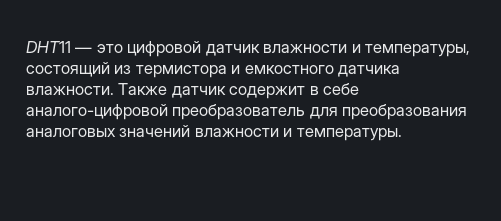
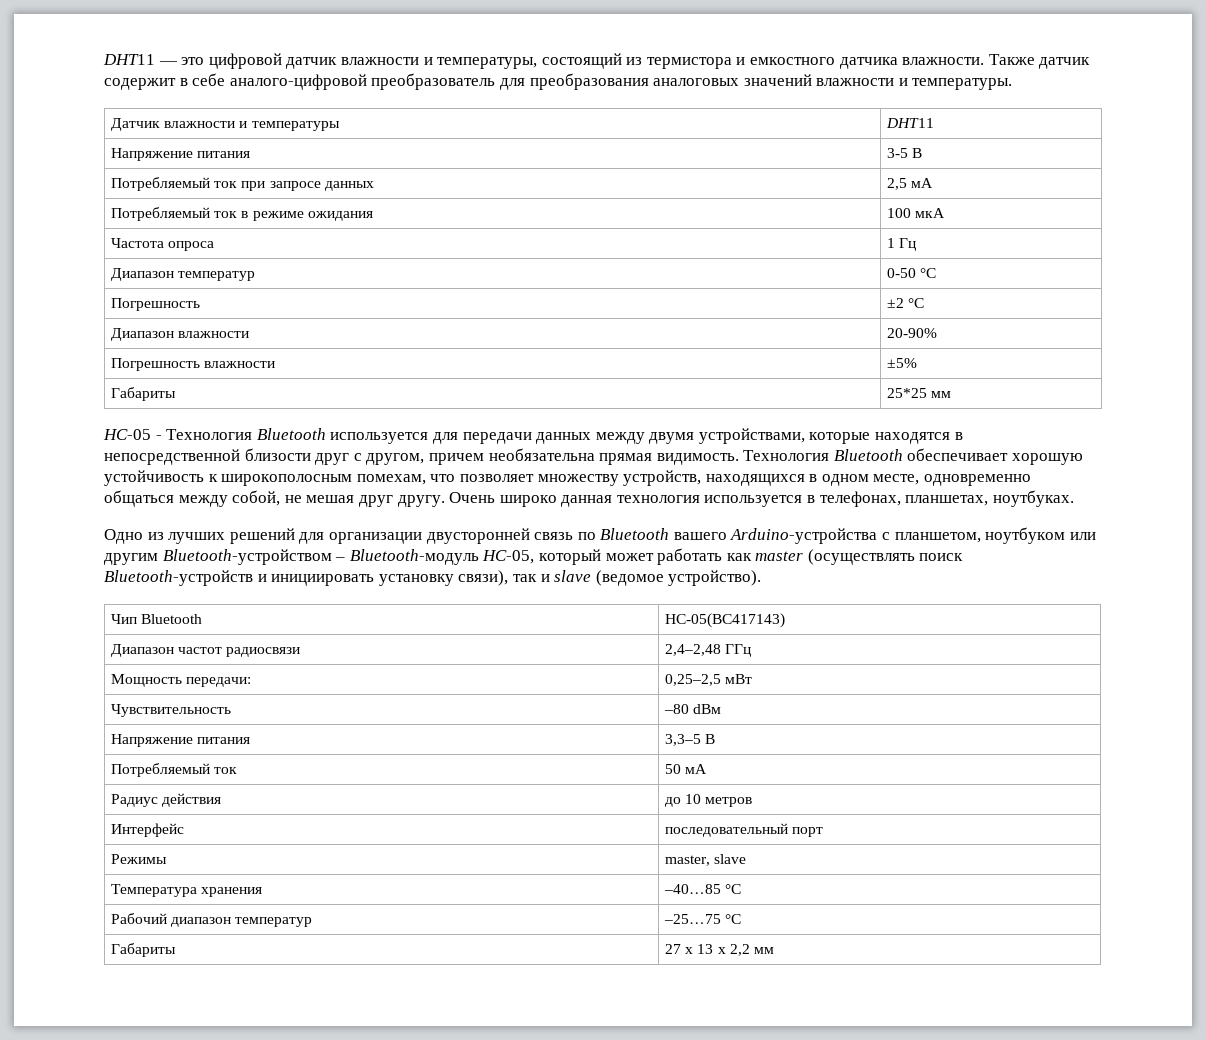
+ Датчик влажности и температуры | DHT11
+ Напряжение питания | 3-5 В
+ Потребляемый ток при запросе данных | 2,5 мА
+ Потребляемый ток в режиме ожидания | 100 мкА
+ Частота опроса | 1 Гц
+ Диапазон температур | 0-50 °С
+ Погрешность | ±2 °С
+ Диапазон влажности | 20-90%
+ Погрешность влажности | ±5%
+ Габариты | 25*25 мм
+ HC-05 - Технология Bluetooth используется для передачи данных между двумя устройствами, которые находятся в непосредственной близости друг с другом, причем необязательна прямая видимость. Технология Bluetooth обеспечивает хорошую устойчивость к широкополосным помехам, что позволяет множеству устройств, находящихся в одном месте, одновременно общаться между собой, не мешая друг другу. Очень широко данная технология используется в телефонах, планшетах, ноутбуках.
+ Одно из лучших решений для организации двусторонней связь по Bluetooth вашего Arduino-устройства с планшетом, ноутбуком или другим Bluetooth-устройством – Bluetooth-модуль HC-05, который может работать как master (осуществлять поиск Bluetooth-устройств и инициировать установку связи), так и slave (ведомое устройство).
+ Чип Bluetooth | HC-05(BC417143)
+ Диапазон частот радиосвязи | 2,4–2,48 ГГц
+ Мощность передачи: | 0,25–2,5 мВт
+ Чувствительность | –80 dBм
+ Напряжение питания | 3,3–5 В
+ Потребляемый ток | 50 мА
+ Радиус действия | до 10 метров
+ Интерфейс | последовательный порт
+ Режимы | master, slave
+ Температура хранения | –40…85 °C
+ Рабочий диапазон температур | –25…75 °C
+ Габариты | 27 x 13 x 2,2 мм

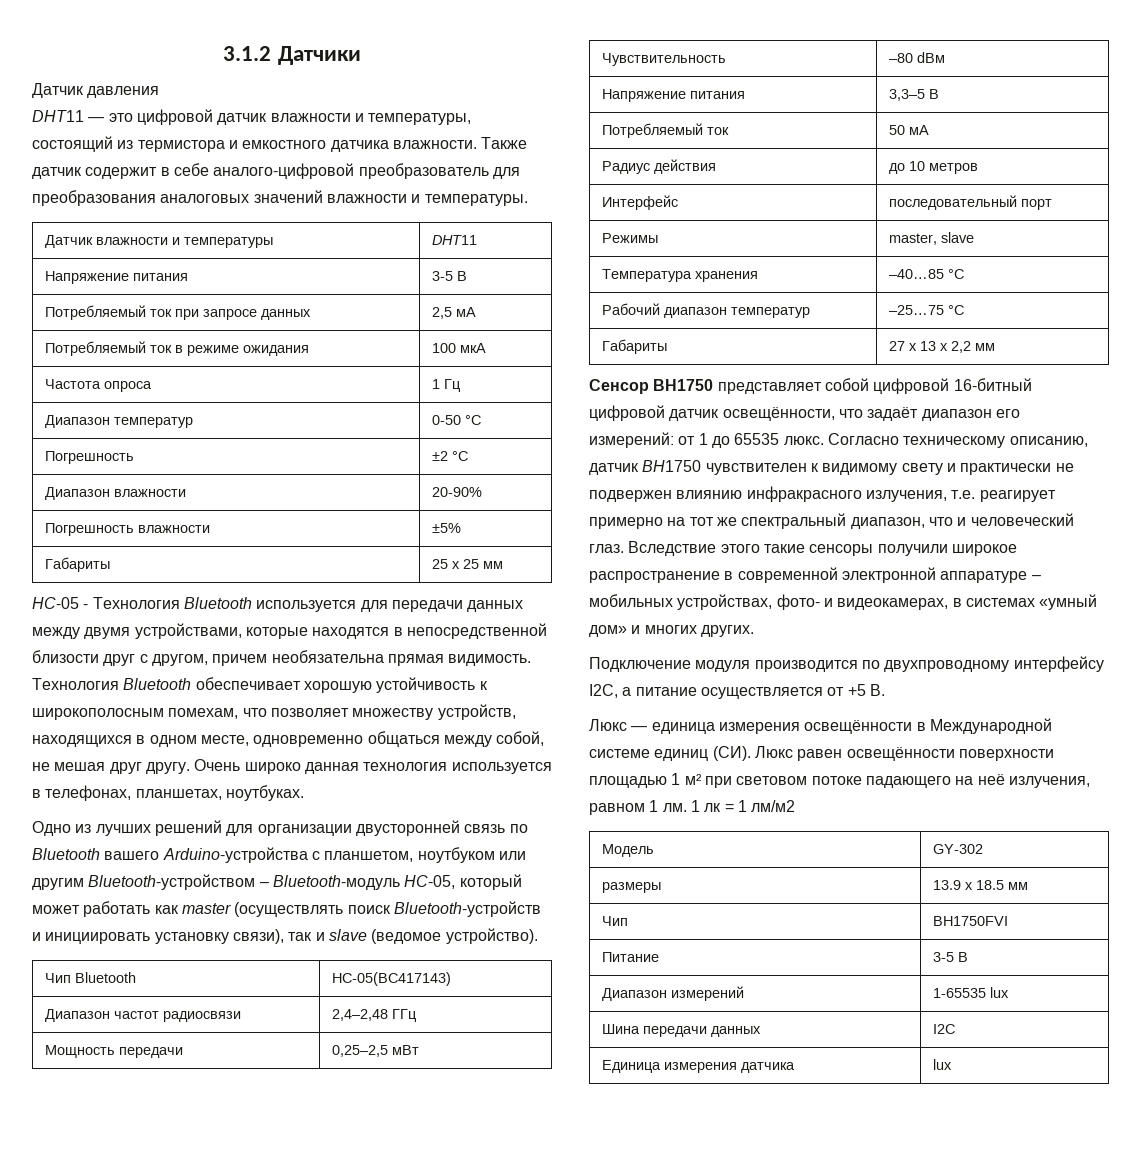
+ 3.1.2 Датчики
+ Датчик давления
- Габариты | 25*25 мм
+ Габариты | 25 х 25 мм
- Мощность передачи: | 0,25–2,5 мВт
+ Мощность передачи | 0,25–2,5 мВт
+ Сенсор BH1750 представляет собой цифровой 16-битный цифровой датчик освещённости, что задаёт диапазон его измерений: от 1 до 65535 люкс. Согласно техническому описанию, датчик BH1750 чувствителен к видимому свету и практически не подвержен влиянию инфракрасного излучения, т.е. реагирует примерно на тот же спектральный диапазон, что и человеческий глаз. Вследствие этого такие сенсоры получили широкое распространение в современной электронной аппаратуре – мобильных устройствах, фото- и видеокамерах, в системах «умный дом» и многих других.
+ Подключение модуля производится по двухпроводному интерфейсу I2C, а питание осуществляется от +5 В.
+ Люкс — единица измерения освещённости в Международной системе единиц (СИ). Люкс равен освещённости поверхности площадью 1 м² при световом потоке падающего на неё излучения, равном 1 лм. 1 лк = 1 лм/м2
+ Модель | GY-302
+ размеры | 13.9 х 18.5 мм
+ Чип | BH1750FVI
+ Питание | 3-5 В
+ Диапазон измерений | 1-65535 lux
+ Шина передачи данных | I2C
+ Единица измерения датчика | lux

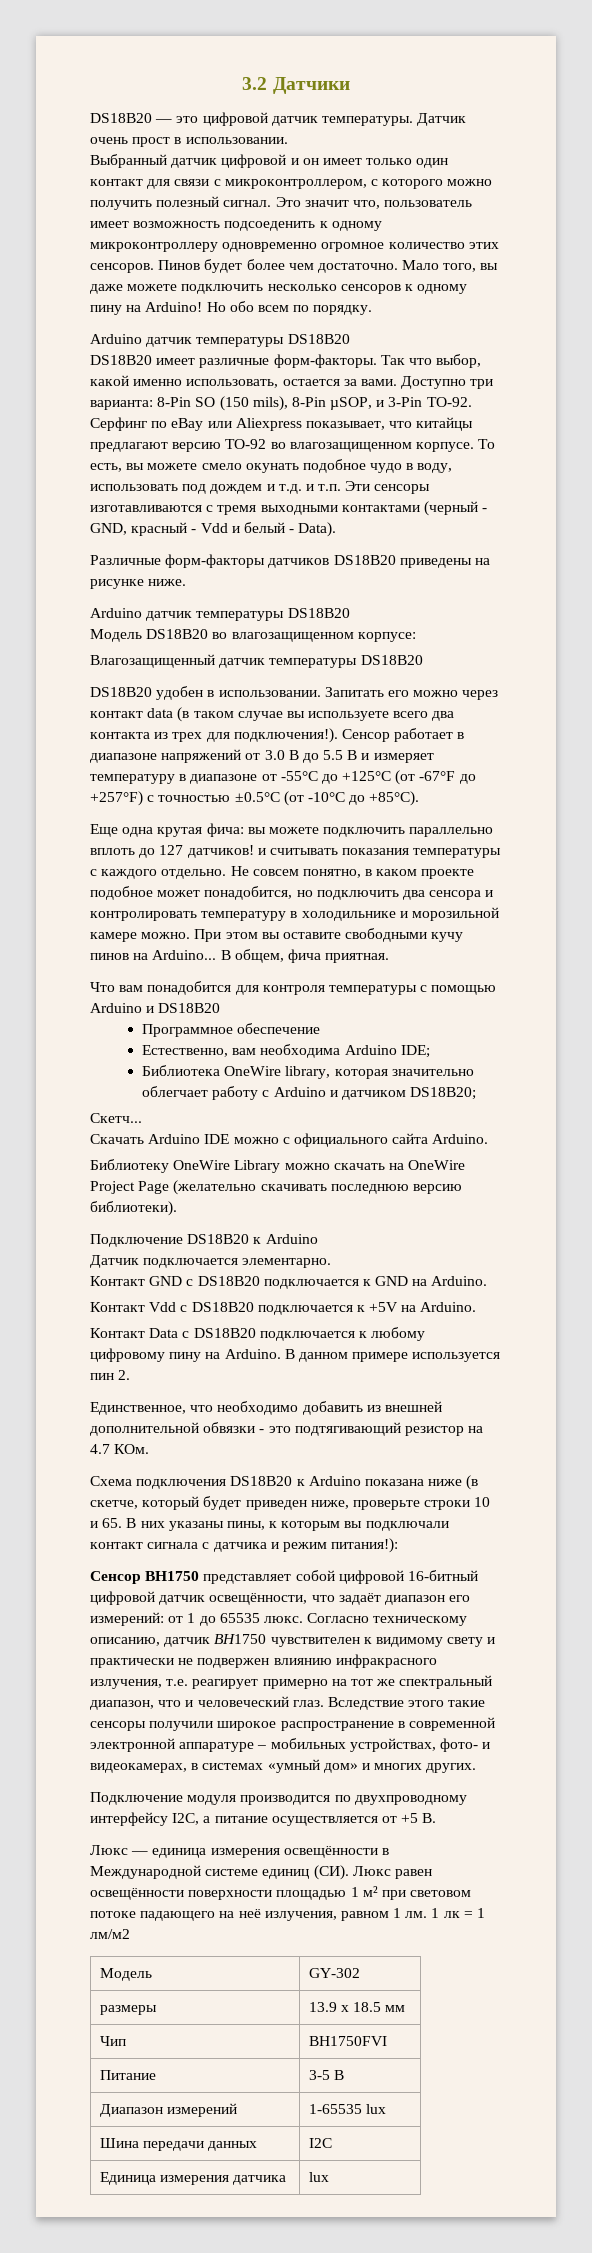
- 3.1.2 Датчики
+ 3.2 Датчики
- Датчик давления
- DHT11 — это цифровой датчик влажности и температуры, состоящий из термистора и емкостного датчика влажности. Также датчик содержит в себе аналого-цифровой преобразователь для преобразования аналоговых значений влажности и температуры.
- Датчик влажности и температуры | DHT11
- Напряжение питания | 3-5 В
- Потребляемый ток при запросе данных | 2,5 мА
- Потребляемый ток в режиме ожидания | 100 мкА
- Частота опроса | 1 Гц
- Диапазон температур | 0-50 °С
- Погрешность | ±2 °С
- Диапазон влажности | 20-90%
- Погрешность влажности | ±5%
- Габариты | 25 х 25 мм
- HC-05 - Технология Bluetooth используется для передачи данных между двумя устройствами, которые находятся в непосредственной близости друг с другом, причем необязательна прямая видимость. Технология Bluetooth обеспечивает хорошую устойчивость к широкополосным помехам, что позволяет множеству устройств, находящихся в одном месте, одновременно общаться между собой, не мешая друг другу. Очень широко данная технология используется в телефонах, планшетах, ноутбуках.
- Одно из лучших решений для организации двусторонней связь по Bluetooth вашего Arduino-устройства с планшетом, ноутбуком или другим Bluetooth-устройством – Bluetooth-модуль HC-05, который может работать как master (осуществлять поиск Bluetooth-устройств и инициировать установку связи), так и slave (ведомое устройство).
- Чип Bluetooth | HC-05(BC417143)
- Диапазон частот радиосвязи | 2,4–2,48 ГГц
- Мощность передачи | 0,25–2,5 мВт
- Чувствительность | –80 dBм
- Напряжение питания | 3,3–5 В
- Потребляемый ток | 50 мА
- Радиус действия | до 10 метров
- Интерфейс | последовательный порт
- Режимы | master, slave
- Температура хранения | –40…85 °C
- Рабочий диапазон температур | –25…75 °C
- Габариты | 27 x 13 x 2,2 мм
+ DS18B20 — это цифровой датчик температуры. Датчик очень прост в использовании.
+ Выбранный датчик цифровой и он имеет только один контакт для связи с микроконтроллером, с которого можно получить полезный сигнал. Это значит что, пользователь имеет возможность подсоеденить к одному микроконтроллеру одновременно огромное количество этих сенсоров. Пинов будет более чем достаточно. Мало того, вы даже можете подключить несколько сенсоров к одному пину на Arduino! Но обо всем по порядку.
+ Arduino датчик температуры DS18B20
+ DS18B20 имеет различные форм-факторы. Так что выбор, какой именно использовать, остается за вами. Доступно три варианта: 8-Pin SO (150 mils), 8-Pin µSOP, и 3-Pin TO-92. Серфинг по eBay или Aliexpress показывает, что китайцы предлагают версию TO-92 во влагозащищенном корпусе. То есть, вы можете смело окунать подобное чудо в воду, использовать под дождем и т.д. и т.п. Эти сенсоры изготавливаются с тремя выходными контактами (черный - GND, красный - Vdd и белый - Data).
+ Различные форм-факторы датчиков DS18B20 приведены на рисунке ниже.
+ Arduino датчик температуры DS18B20
+ Модель DS18B20 во влагозащищенном корпусе:
+ Влагозащищенный датчик температуры DS18B20
+ DS18B20 удобен в использовании. Запитать его можно через контакт data (в таком случае вы используете всего два контакта из трех для подключения!). Сенсор работает в диапазоне напряжений от 3.0 В до 5.5 В и измеряет температуру в диапазоне от -55°C до +125°C (от -67°F до +257°F) с точностью ±0.5°C (от -10°C до +85°C).
+ Еще одна крутая фича: вы можете подключить параллельно вплоть до 127 датчиков! и считывать показания температуры с каждого отдельно. Не совсем понятно, в каком проекте подобное может понадобится, но подключить два сенсора и контролировать температуру в холодильнике и морозильной камере можно. При этом вы оставите свободными кучу пинов на Arduino... В общем, фича приятная.
+ Что вам понадобится для контроля температуры с помощью Arduino и DS18B20
+ Программное обеспечение
+ Естественно, вам необходима Arduino IDE;
+ Библиотека OneWire library, которая значительно облегчает работу с Arduino и датчиком DS18B20;
+ Скетч...
+ Скачать Arduino IDE можно с официального сайта Arduino.
+ Библиотеку OneWire Library можно скачать на OneWire Project Page (желательно скачивать последнюю версию библиотеки).
+ Подключение DS18B20 к Arduino
+ Датчик подключается элементарно.
+ Контакт GND с DS18B20 подключается к GND на Arduino.
+ Контакт Vdd с DS18B20 подключается к +5V на Arduino.
+ Контакт Data с DS18B20 подключается к любому цифровому пину на Arduino. В данном примере используется пин 2.
+ Единственное, что необходимо добавить из внешней дополнительной обвязки - это подтягивающий резистор на 4.7 КОм.
+ Схема подключения DS18B20 к Arduino показана ниже (в скетче, который будет приведен ниже, проверьте строки 10 и 65. В них указаны пины, к которым вы подключали контакт сигнала с датчика и режим питания!):

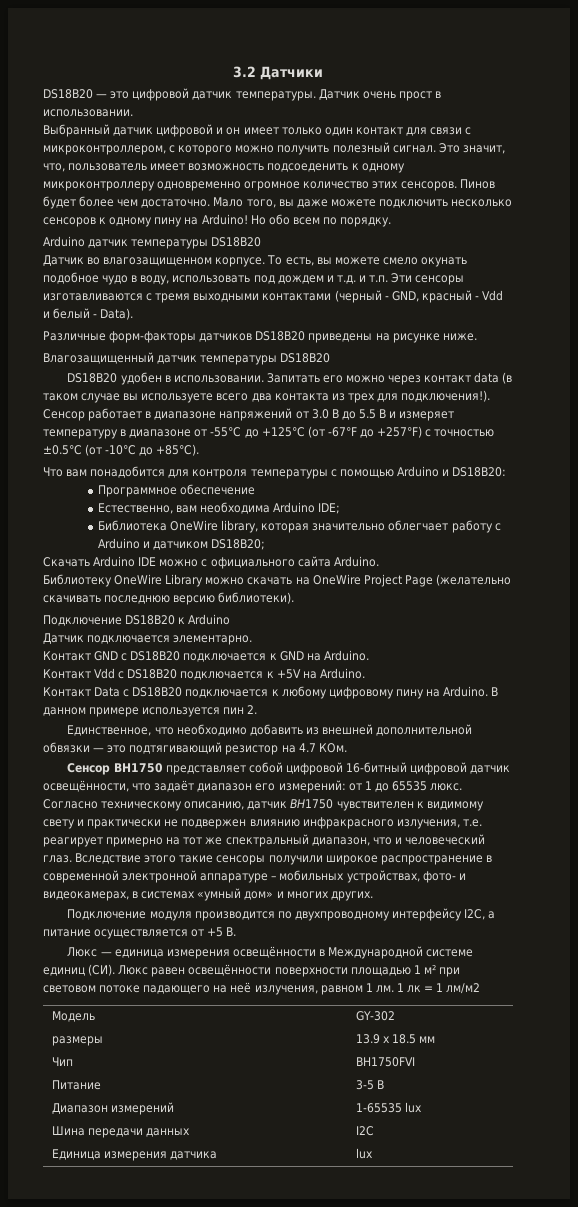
- Это значит что, пользователь имеет возможность подсоеденить к одному микроконтроллеру одновременно огромное количество этих сенсоров.
+ Это значит, что, пользователь имеет возможность подсоеденить к одному микроконтроллеру одновременно огромное количество этих сенсоров.
- DS18B20 имеет различные форм-факторы. Так что выбор, какой именно использовать, остается за вами. Доступно три варианта: 8-Pin SO (150 mils), 8-Pin µSOP, и 3-Pin TO-92. Серфинг по eBay или Aliexpress показывает, что китайцы предлагают версию TO-92 во влагозащищенном корпусе.
+ Датчик во влагозащищенном корпусе.
  Различные форм-факторы датчиков DS18B20 приведены на рисунке ниже.
- Arduino датчик температуры DS18B20
- Модель DS18B20 во влагозащищенном корпусе:
- Еще одна крутая фича: вы можете подключить параллельно вплоть до 127 датчиков! и считывать показания температуры с каждого отдельно. Не совсем понятно, в каком проекте подобное может понадобится, но подключить два сенсора и контролировать температуру в холодильнике и морозильной камере можно. При этом вы оставите свободными кучу пинов на Arduino... В общем, фича приятная.
- Что вам понадобится для контроля температуры с помощью Arduino и DS18B20
+ Что вам понадобится для контроля температуры с помощью Arduino и DS18B20:
- Скетч...
- Единственное, что необходимо добавить из внешней дополнительной обвязки - это подтягивающий резистор на 4.7 КОм.
+ Единственное, что необходимо добавить из внешней дополнительной обвязки — это подтягивающий резистор на 4.7 КОм.
- Схема подключения DS18B20 к Arduino показана ниже (в скетче, который будет приведен ниже, проверьте строки 10 и 65. В них указаны пины, к которым вы подключали контакт сигнала с датчика и режим питания!):

